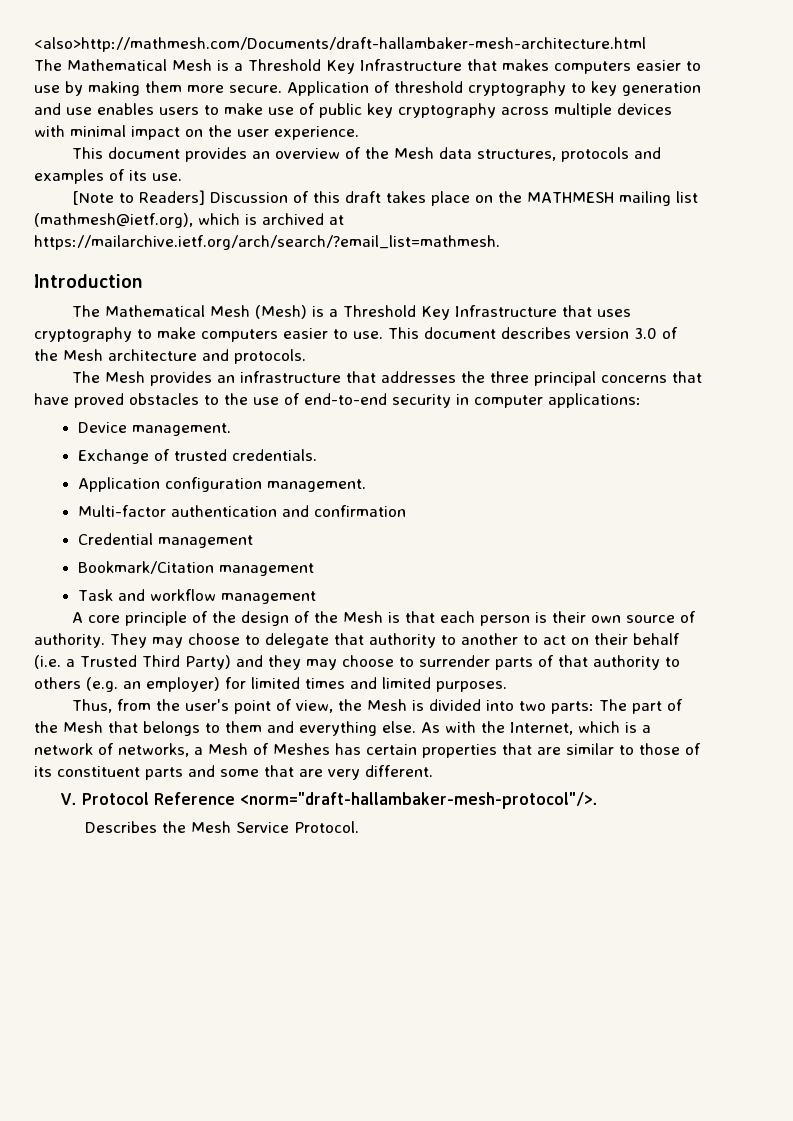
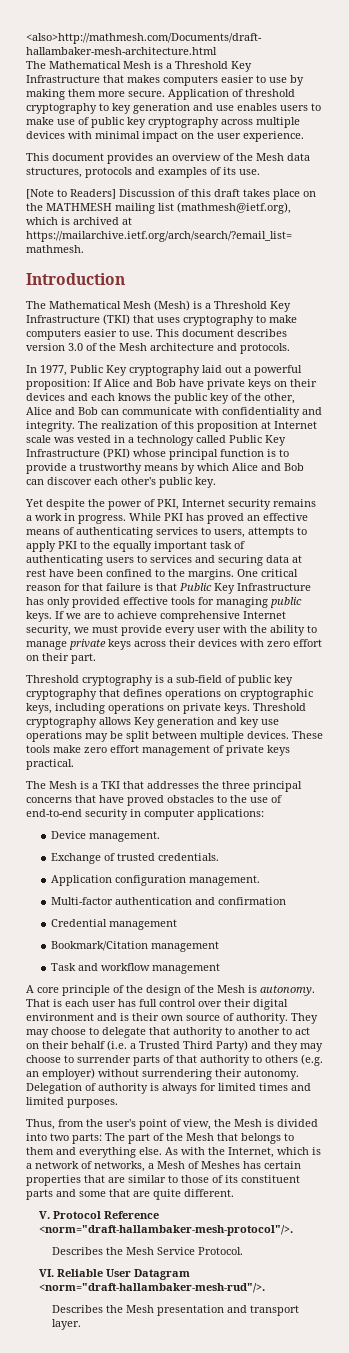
- The Mathematical Mesh (Mesh) is a Threshold Key Infrastructure that uses cryptography to make computers easier to use.
+ The Mathematical Mesh (Mesh) is a Threshold Key Infrastructure (TKI) that uses cryptography to make computers easier to use.
+ In 1977, Public Key cryptography laid out a powerful proposition: If Alice and Bob have private keys on their devices and each knows the public key of the other, Alice and Bob can communicate with confidentiality and integrity. The realization of this proposition at Internet scale was vested in a technology called Public Key Infrastructure (PKI) whose principal function is to provide a trustworthy means by which Alice and Bob can discover each other's public key.
+ Yet despite the power of PKI, Internet security remains a work in progress. While PKI has proved an effective means of authenticating services to users, attempts to apply PKI to the equally important task of authenticating users to services and securing data at rest have been confined to the margins. One critical reason for that failure is that Public Key Infrastructure has only provided effective tools for managing public keys. If we are to achieve comprehensive Internet security, we must provide every user with the ability to manage private keys across their devices with zero effort on their part.
+ Threshold cryptography is a sub-field of public key cryptography that defines operations on cryptographic keys, including operations on private keys. Threshold cryptography allows Key generation and key use operations may be split between multiple devices. These tools make zero effort management of private keys practical.
- The Mesh provides an infrastructure that addresses the three principal concerns that have proved obstacles to the use of end-to-end security in computer applications:
+ The Mesh is a TKI that addresses the three principal concerns that have proved obstacles to the use of end-to-end security in computer applications:
- A core principle of the design of the Mesh is that each person is their own source of authority.
+ A core principle of the design of the Mesh is autonomy. That is each user has full control over their digital environment and is their own source of authority.
- They may choose to delegate that authority to another to act on their behalf (i.e. a Trusted Third Party) and they may choose to surrender parts of that authority to others (e.g. an employer) for limited times and limited purposes.
+ They may choose to delegate that authority to another to act on their behalf (i.e. a Trusted Third Party) and they may choose to surrender parts of that authority to others (e.g. an employer) without surrendering their autonomy. Delegation of authority is always for limited times and limited purposes.
- As with the Internet, which is a network of networks, a Mesh of Meshes has certain properties that are similar to those of its constituent parts and some that are very different.
+ As with the Internet, which is a network of networks, a Mesh of Meshes has certain properties that are similar to those of its constituent parts and some that are quite different.
+ VI. Reliable User Datagram <norm="draft-hallambaker-mesh-rud"/>.
+ Describes the Mesh presentation and transport layer.

